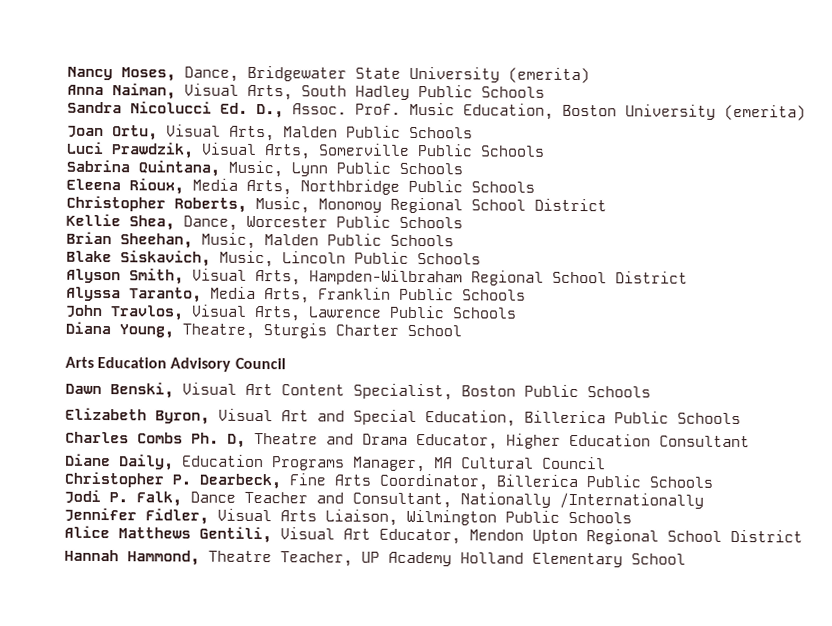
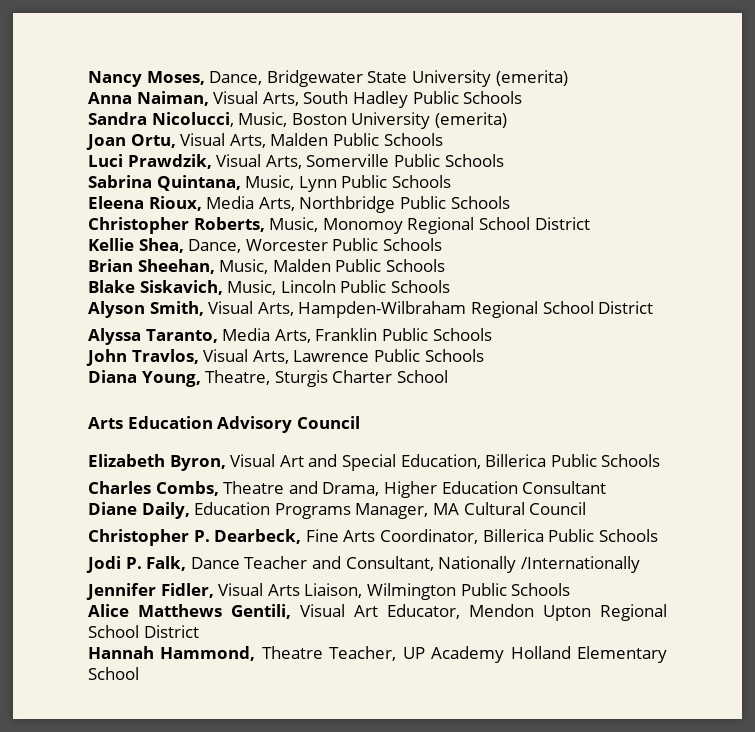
- Sandra Nicolucci Ed. D., Assoc. Prof. Music Education, Boston University (emerita)
+ Sandra Nicolucci, Music, Boston University (emerita)
- Dawn Benski, Visual Art Content Specialist, Boston Public Schools
- Charles Combs Ph. D, Theatre and Drama Educator, Higher Education Consultant
+ Charles Combs, Theatre and Drama, Higher Education Consultant

